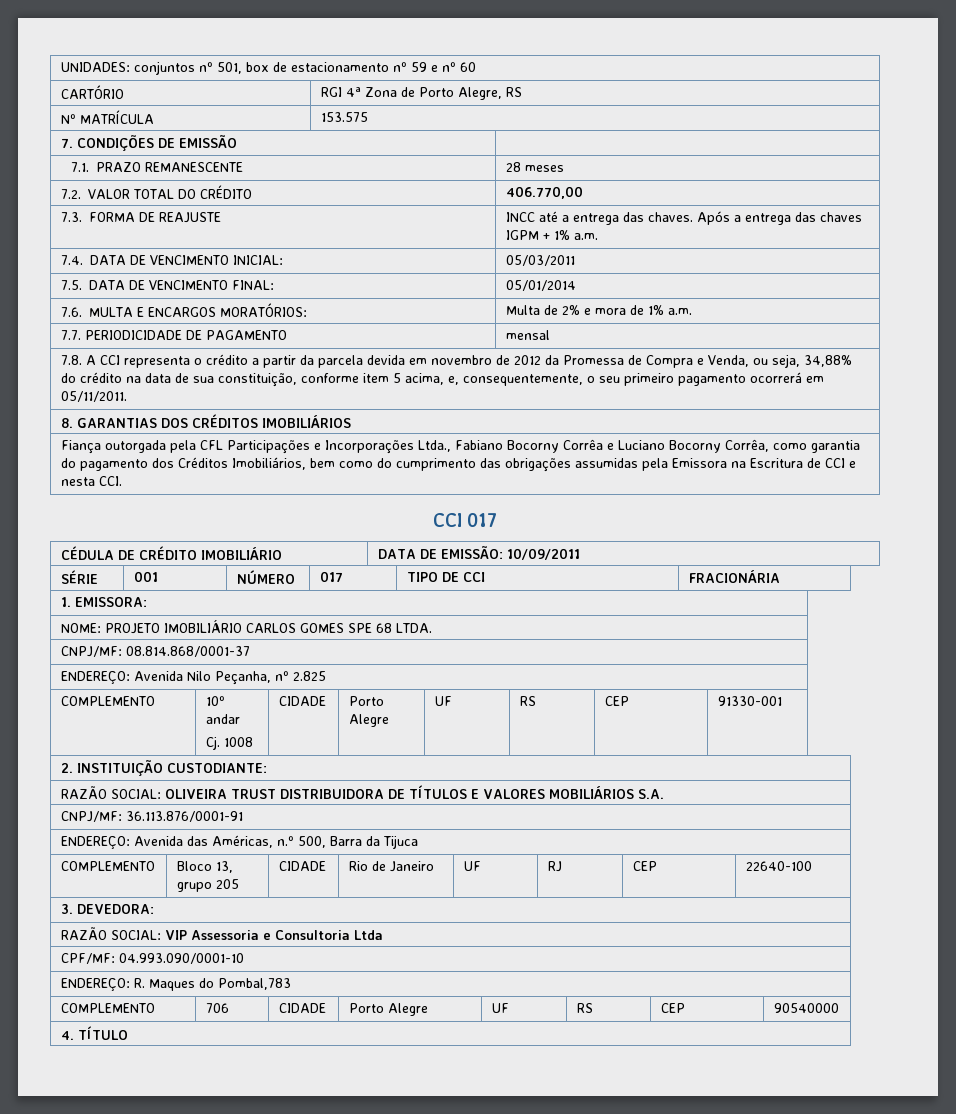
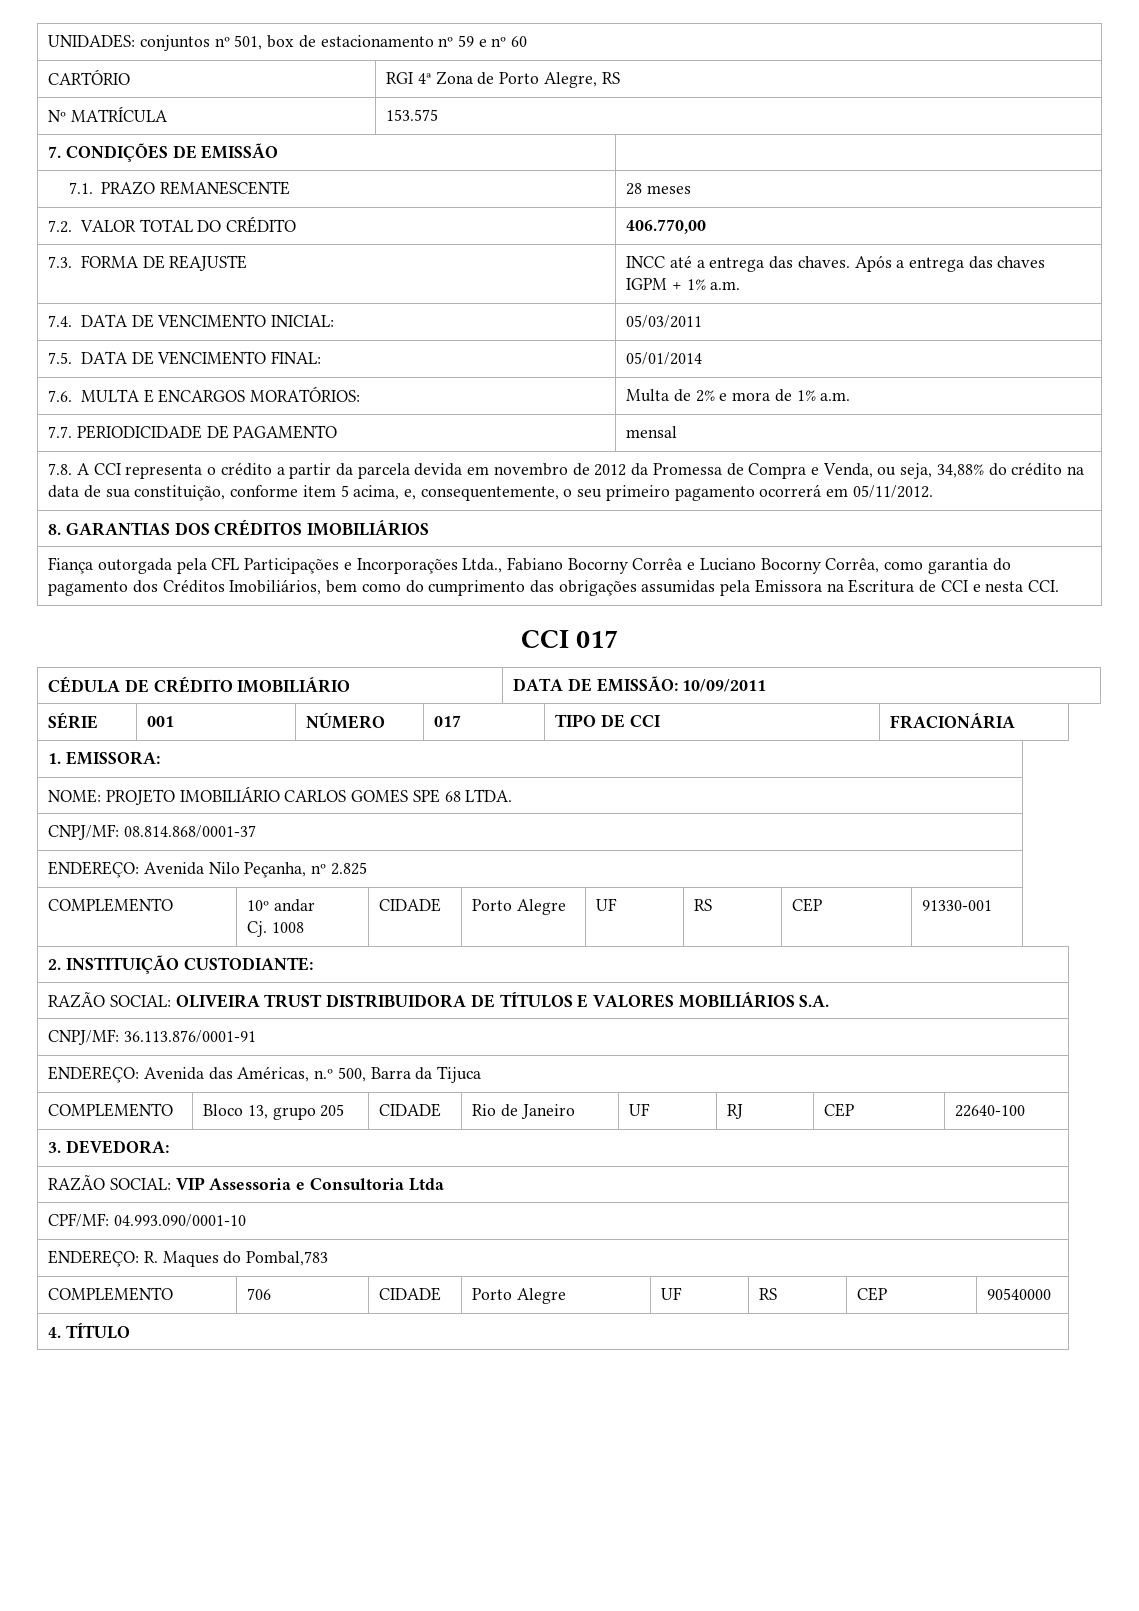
- 7.8. A CCI representa o crédito a partir da parcela devida em novembro de 2012 da Promessa de Compra e Venda, ou seja, 34,88% do crédito na data de sua constituição, conforme item 5 acima, e, consequentemente, o seu primeiro pagamento ocorrerá em 05/11/2011.
+ 7.8. A CCI representa o crédito a partir da parcela devida em novembro de 2012 da Promessa de Compra e Venda, ou seja, 34,88% do crédito na data de sua constituição, conforme item 5 acima, e, consequentemente, o seu primeiro pagamento ocorrerá em 05/11/2012.

